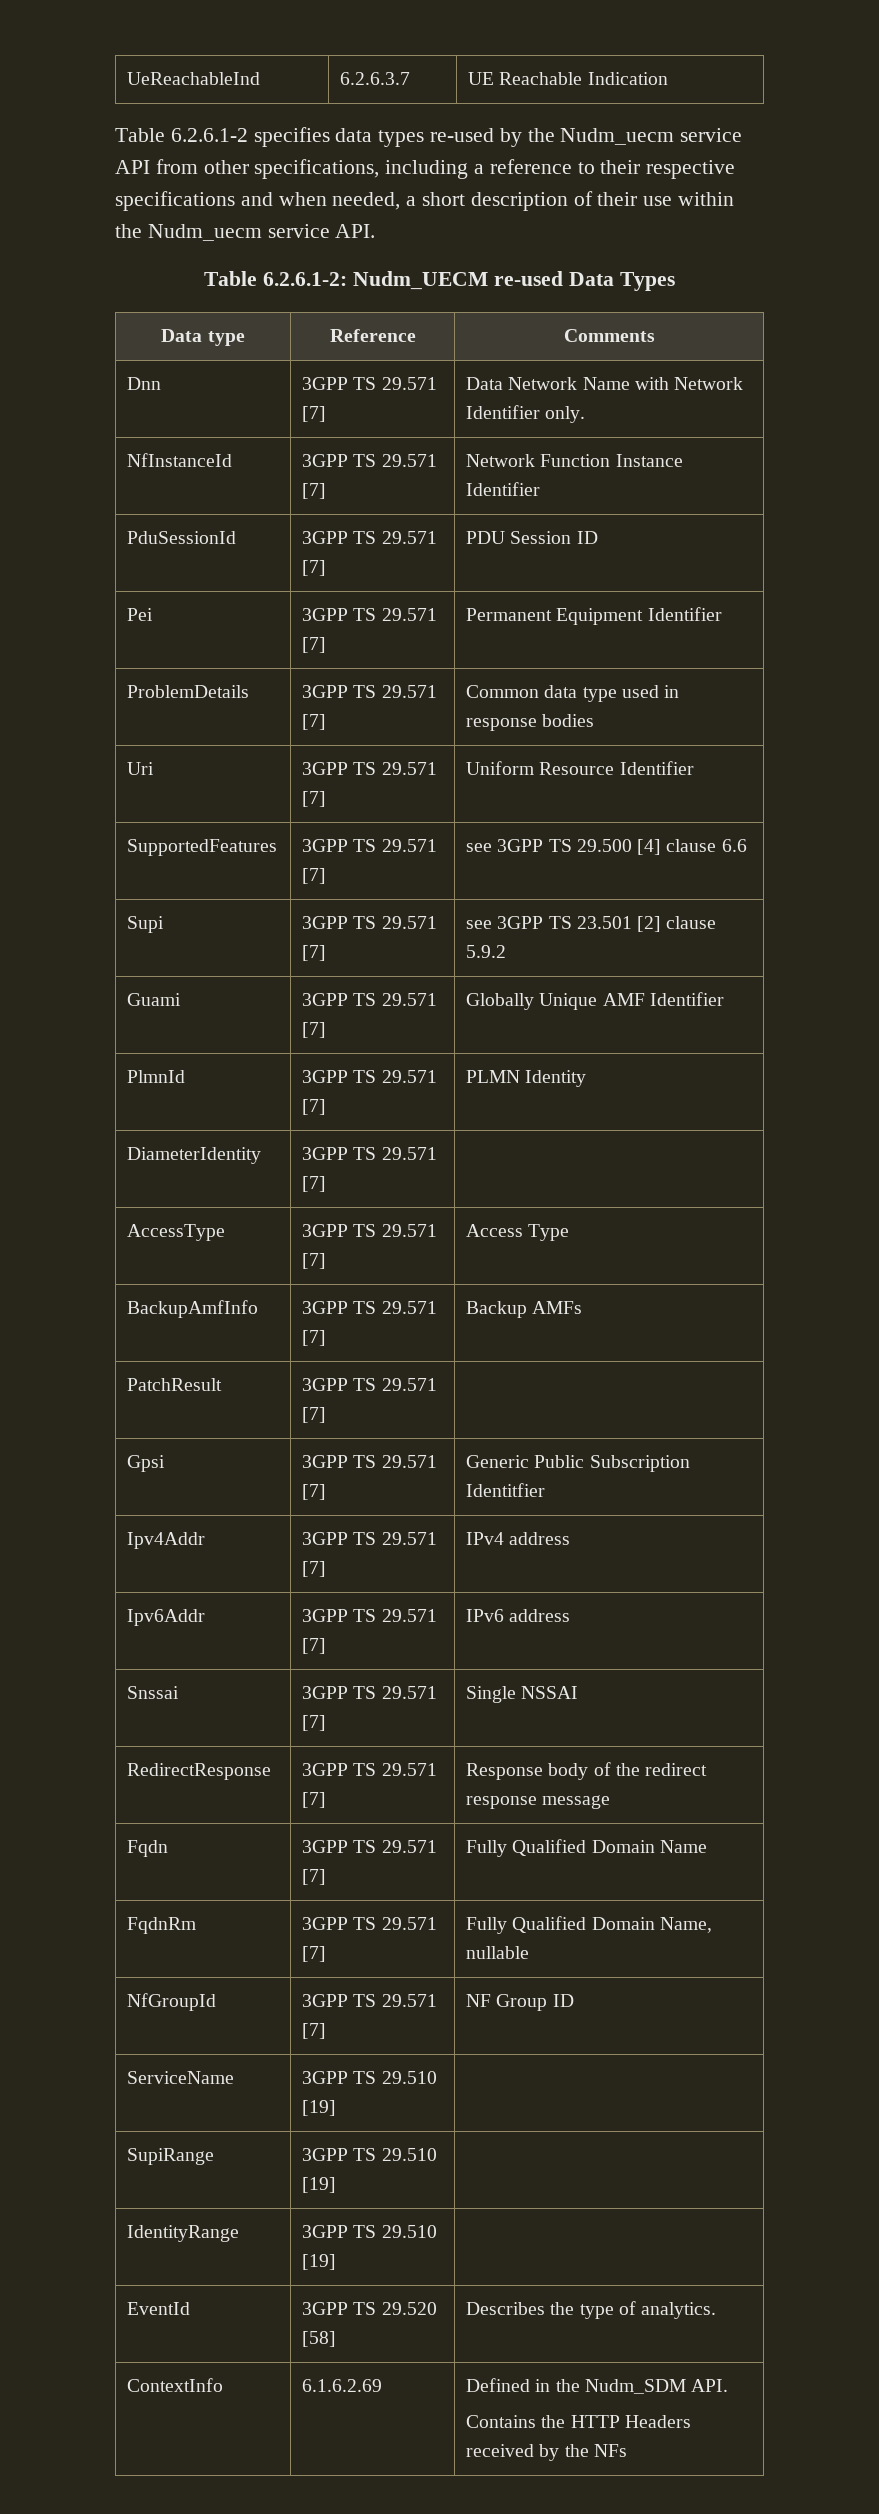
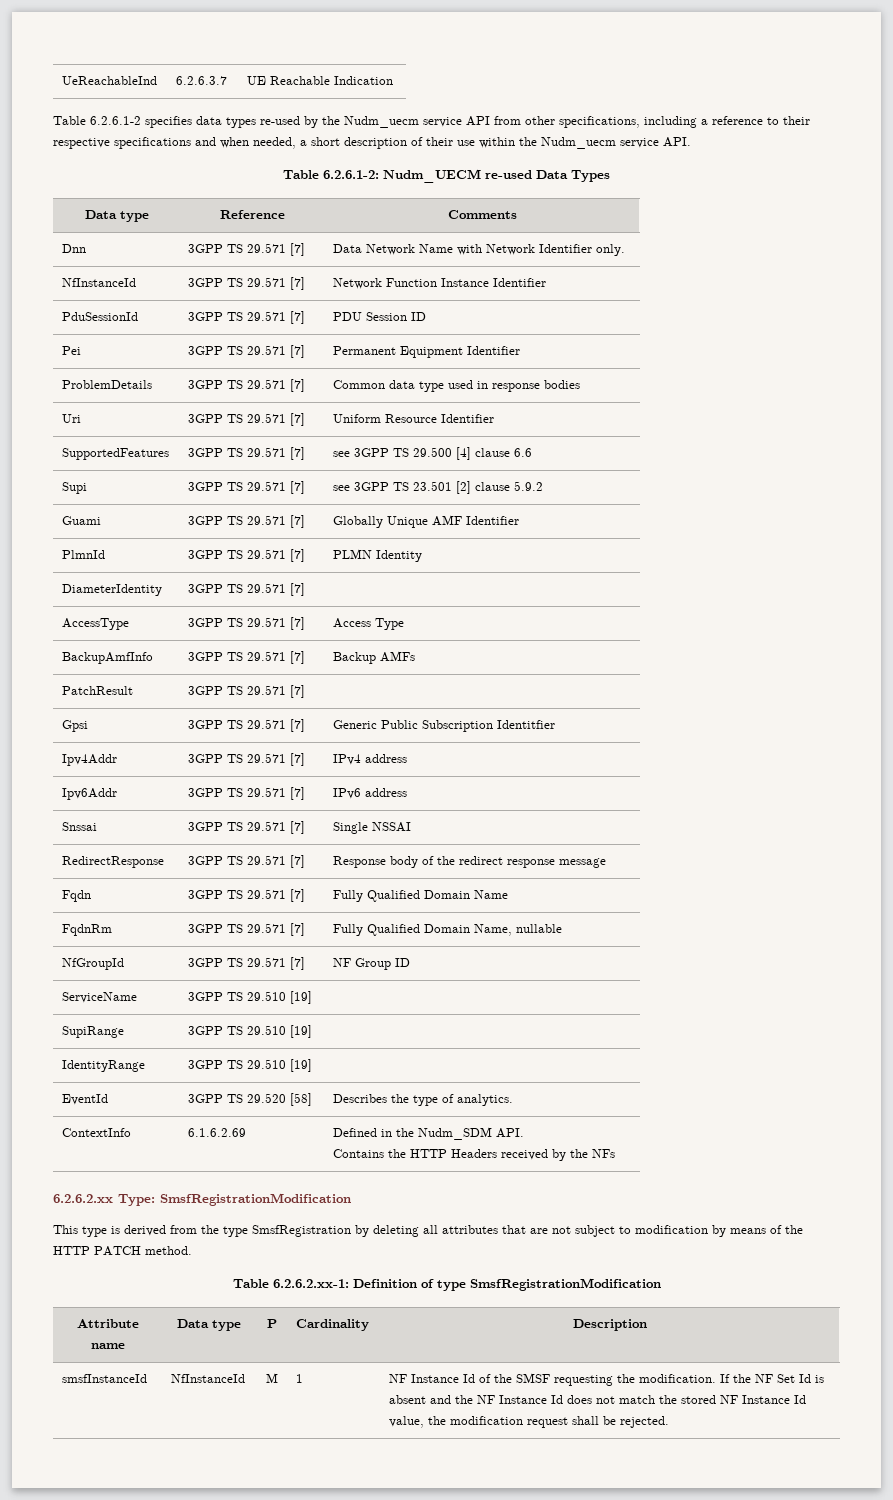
+ 6.2.6.2.xx Type: SmsfRegistrationModification
+ This type is derived from the type SmsfRegistration by deleting all attributes that are not subject to modification by means of the HTTP PATCH method.
+ Table 6.2.6.2.xx-1: Definition of type SmsfRegistrationModification
+ Attribute name | Data type | P | Cardinality | Description
+ smsfInstanceId | NfInstanceId | M | 1 | NF Instance Id of the SMSF requesting the modification. If the NF Set Id is absent and the NF Instance Id does not match the stored NF Instance Id value, the modification request shall be rejected.

